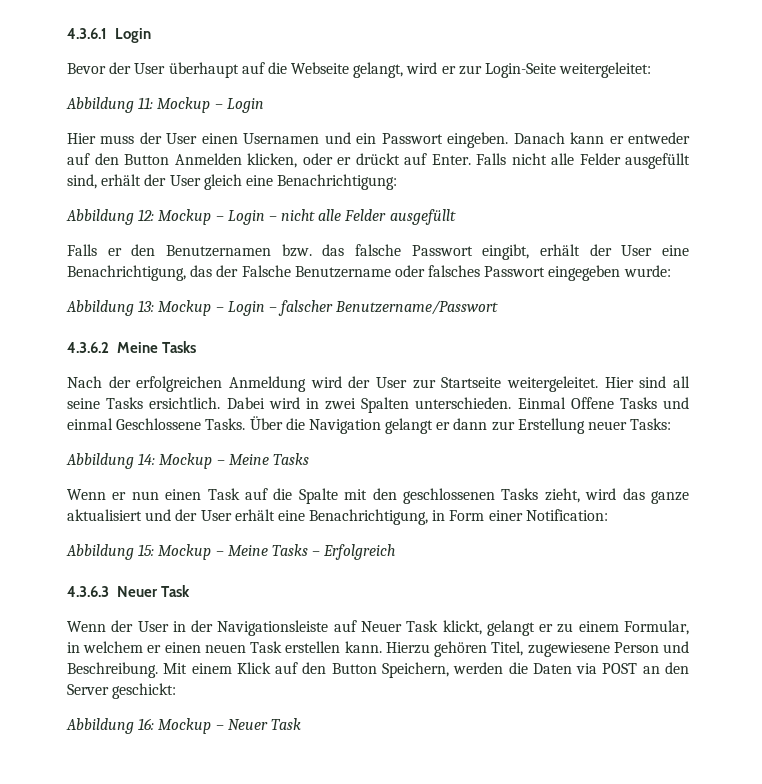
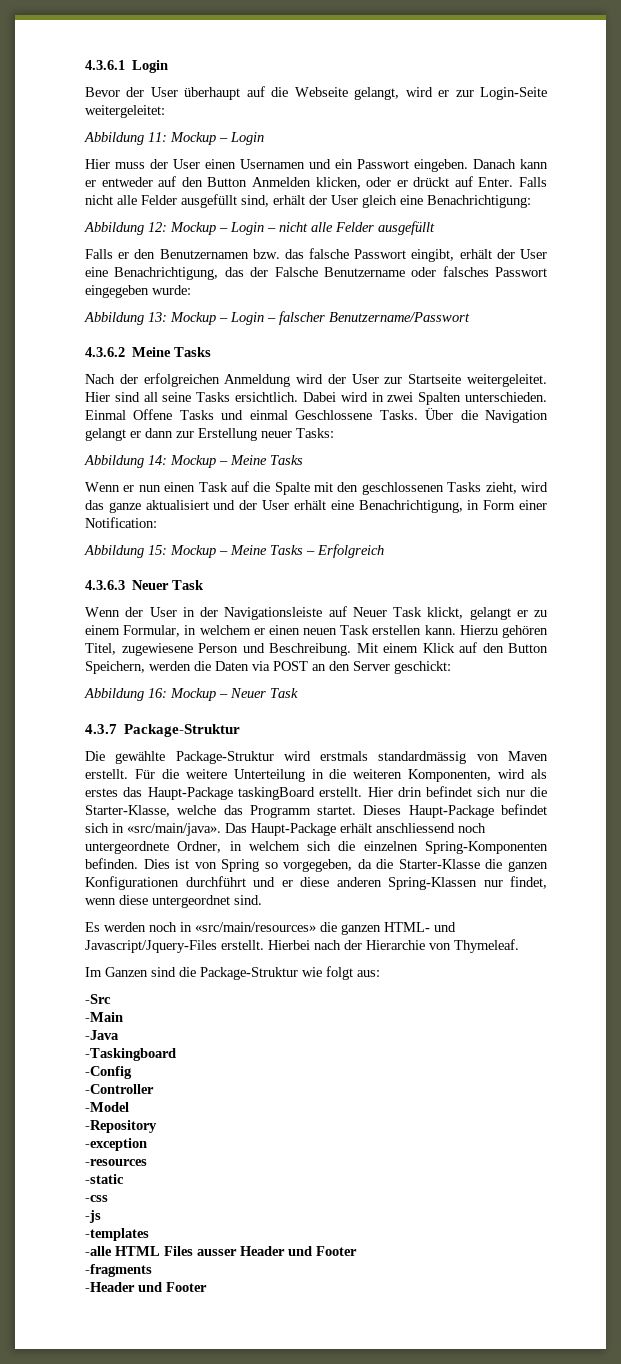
+ 4.3.7 Package-Struktur
+ Die gewählte Package-Struktur wird erstmals standardmässig von Maven erstellt. Für die weitere Unterteilung in die weiteren Komponenten, wird als erstes das Haupt-Package taskingBoard erstellt. Hier drin befindet sich nur die Starter-Klasse, welche das Programm startet. Dieses Haupt-Package befindet sich in «src/main/java». Das Haupt-Package erhält anschliessend noch untergeordnete Ordner, in welchem sich die einzelnen Spring-Komponenten befinden. Dies ist von Spring so vorgegeben, da die Starter-Klasse die ganzen Konfigurationen durchführt und er diese anderen Spring-Klassen nur findet, wenn diese untergeordnet sind.
+ Es werden noch in «src/main/resources» die ganzen HTML- und Javascript/Jquery-Files erstellt. Hierbei nach der Hierarchie von Thymeleaf.
+ Im Ganzen sind die Package-Struktur wie folgt aus:
+ -Src
+ -Main
+ -Java
+ -Taskingboard
+ -Config
+ -Controller
+ -Model
+ -Repository
+ -exception
+ -resources
+ -static
+ -css
+ -js
+ -templates
+ -alle HTML Files ausser Header und Footer
+ -fragments
+ -Header und Footer

